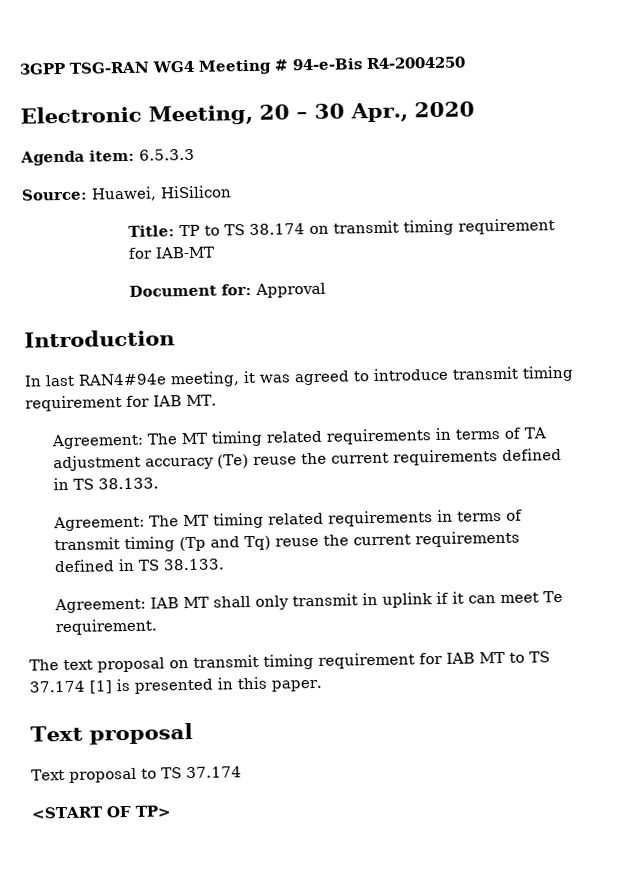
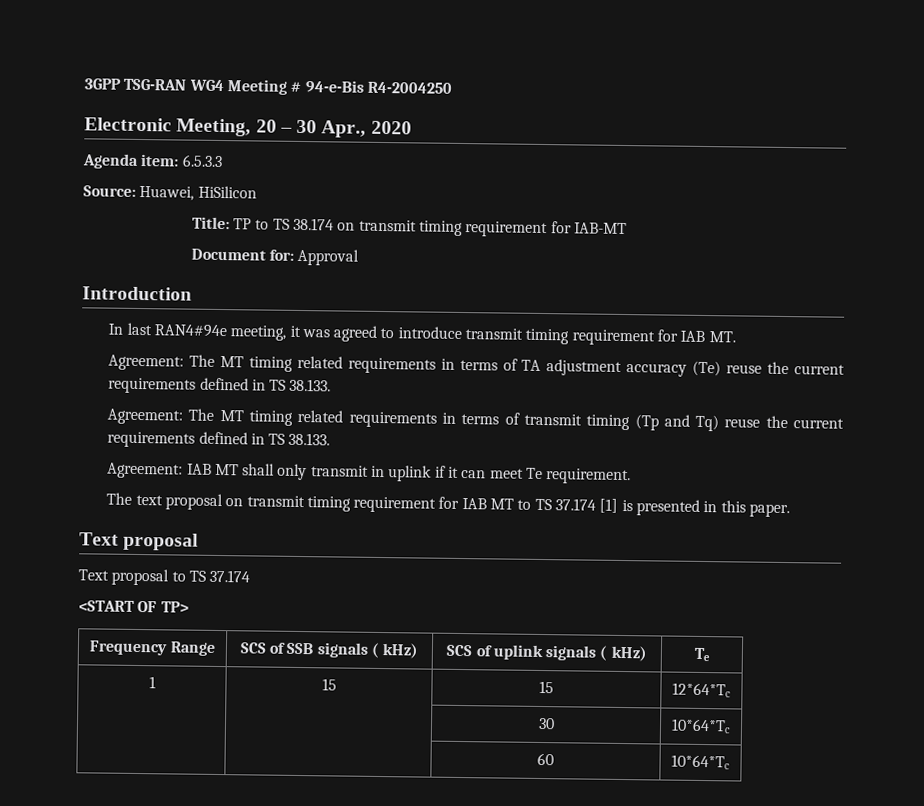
+ Frequency Range | SCS of SSB signals ( kHz) | SCS of uplink signals ( kHz) | Te
+ 1 | 15 | 15 | 12*64*Tc
+ | | 30 | 10*64*Tc
+ | | 60 | 10*64*Tc

